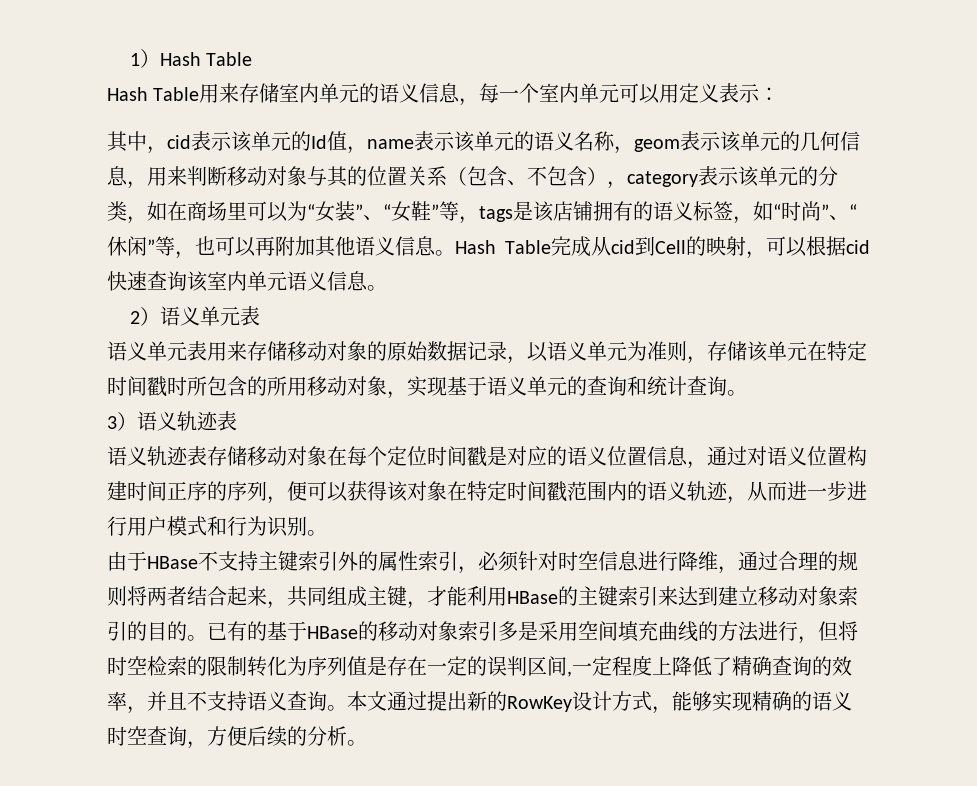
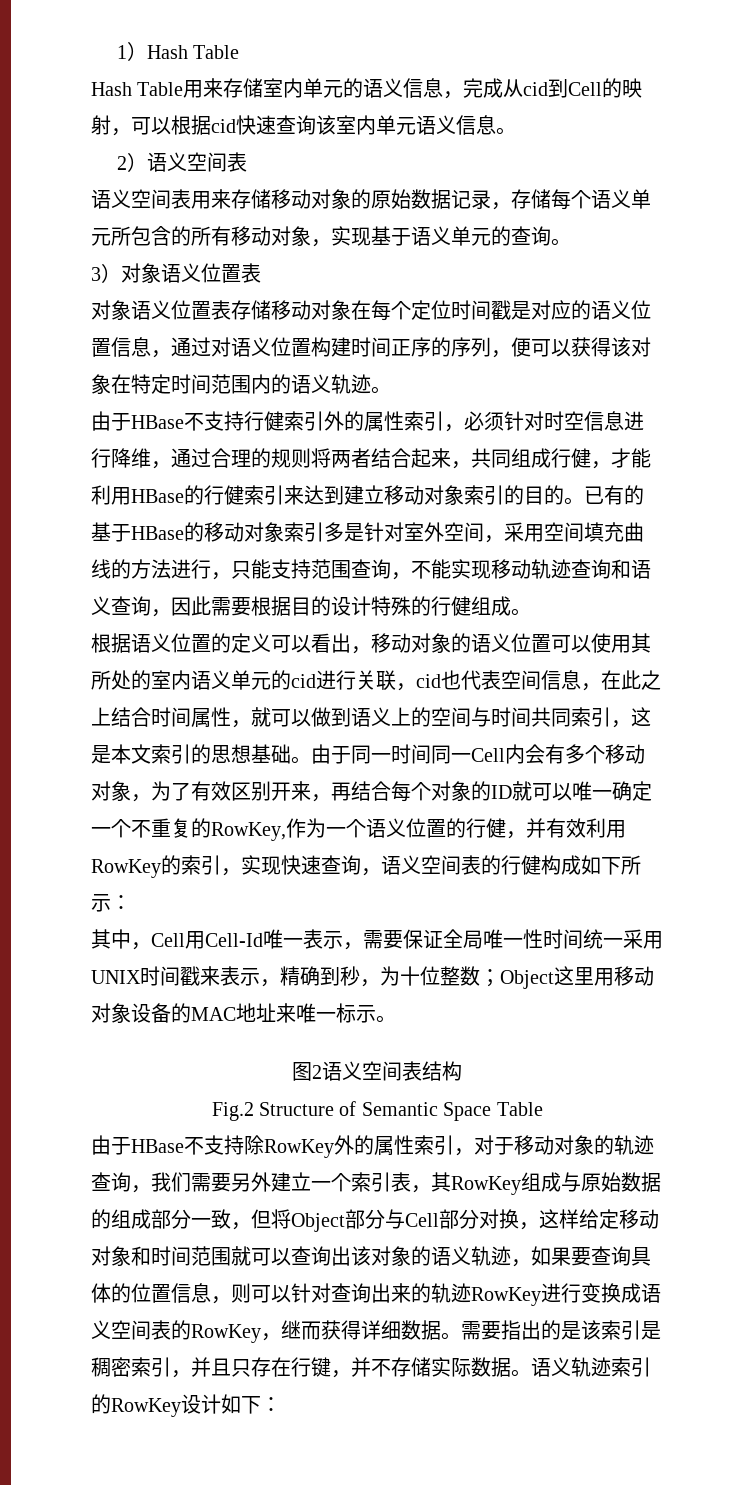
- Hash Table用来存储室内单元的语义信息，每一个室内单元可以用定义表示：
- 其中，cid表示该单元的Id值，name表示该单元的语义名称，geom表示该单元的几何信息，用来判断移动对象与其的位置关系（包含、不包含），category表示该单元的分类，如在商场里可以为“女装”、“女鞋”等，tags是该店铺拥有的语义标签，如“时尚”、“休闲”等，也可以再附加其他语义信息。Hash Table完成从cid到Cell的映射，可以根据cid快速查询该室内单元语义信息。
+ Hash Table用来存储室内单元的语义信息，完成从cid到Cell的映射，可以根据cid快速查询该室内单元语义信息。
- 2）语义单元表
- 语义单元表用来存储移动对象的原始数据记录，以语义单元为准则，存储该单元在特定时间戳时所包含的所用移动对象，实现基于语义单元的查询和统计查询。
+ 2）语义空间表
+ 语义空间表用来存储移动对象的原始数据记录，存储每个语义单元所包含的所有移动对象，实现基于语义单元的查询。
- 3）语义轨迹表
- 语义轨迹表存储移动对象在每个定位时间戳是对应的语义位置信息，通过对语义位置构建时间正序的序列，便可以获得该对象在特定时间戳范围内的语义轨迹，从而进一步进行用户模式和行为识别。
+ 3）对象语义位置表
+ 对象语义位置表存储移动对象在每个定位时间戳是对应的语义位置信息，通过对语义位置构建时间正序的序列，便可以获得该对象在特定时间范围内的语义轨迹。
- 由于HBase不支持主键索引外的属性索引，必须针对时空信息进行降维，通过合理的规则将两者结合起来，共同组成主键，才能利用HBase的主键索引来达到建立移动对象索引的目的。
+ 由于HBase不支持行健索引外的属性索引，必须针对时空信息进行降维，通过合理的规则将两者结合起来，共同组成行健，才能利用HBase的行健索引来达到建立移动对象索引的目的。
- 已有的基于HBase的移动对象索引多是采用空间填充曲线的方法进行，但将时空检索的限制转化为序列值是存在一定的误判区间,一定程度上降低了精确查询的效率，并且不支持语义查询。本文通过提出新的RowKey设计方式，能够实现精确的语义时空查询，方便后续的分析。
+ 已有的基于HBase的移动对象索引多是针对室外空间，采用空间填充曲线的方法进行，只能支持范围查询，不能实现移动轨迹查询和语义查询，因此需要根据目的设计特殊的行健组成。
+ 根据语义位置的定义可以看出，移动对象的语义位置可以使用其所处的室内语义单元的cid进行关联，cid也代表空间信息，在此之上结合时间属性，就可以做到语义上的空间与时间共同索引，这是本文索引的思想基础。由于同一时间同一Cell内会有多个移动对象，为了有效区别开来，再结合每个对象的ID就可以唯一确定一个不重复的RowKey,作为一个语义位置的行健，并有效利用RowKey的索引，实现快速查询，语义空间表的行健构成如下所示：
+ 其中，Cell用Cell-Id唯一表示，需要保证全局唯一性时间统一采用UNIX时间戳来表示，精确到秒，为十位整数；Object这里用移动对象设备的MAC地址来唯一标示。
+ 图2语义空间表结构
+ Fig.2 Structure of Semantic Space Table
+ 由于HBase不支持除RowKey外的属性索引，对于移动对象的轨迹查询，我们需要另外建立一个索引表，其RowKey组成与原始数据的组成部分一致，但将Object部分与Cell部分对换，这样给定移动对象和时间范围就可以查询出该对象的语义轨迹，如果要查询具体的位置信息，则可以针对查询出来的轨迹RowKey进行变换成语义空间表的RowKey，继而获得详细数据。需要指出的是该索引是稠密索引，并且只存在行键，并不存储实际数据。语义轨迹索引的RowKey设计如下：

